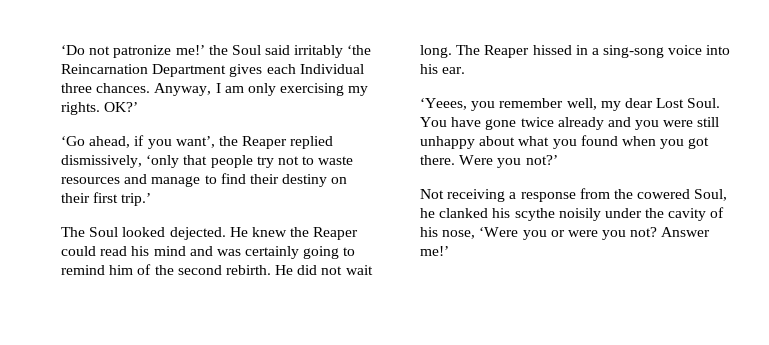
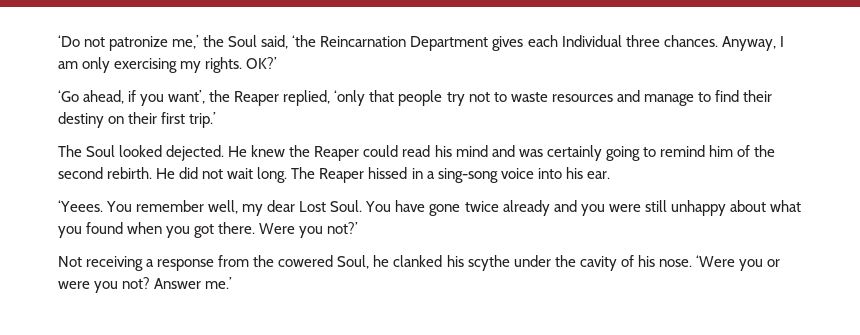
- ‘Do not patronize me!’ the Soul said irritably ‘the Reincarnation Department gives each Individual three chances.
+ ‘Do not patronize me,’ the Soul said, ‘the Reincarnation Department gives each Individual three chances.
- ‘Go ahead, if you want’, the Reaper replied dismissively, ‘only that people try not to waste resources and manage to find their destiny on their first trip.’
+ ‘Go ahead, if you want’, the Reaper replied, ‘only that people try not to waste resources and manage to find their destiny on their first trip.’
- ‘Yeees, you remember well, my dear Lost Soul.
+ ‘Yeees. You remember well, my dear Lost Soul.
- Not receiving a response from the cowered Soul, he clanked his scythe noisily under the cavity of his nose, ‘Were you or were you not?
+ Not receiving a response from the cowered Soul, he clanked his scythe under the cavity of his nose. ‘Were you or were you not?
- Answer me!’
+ Answer me.’

